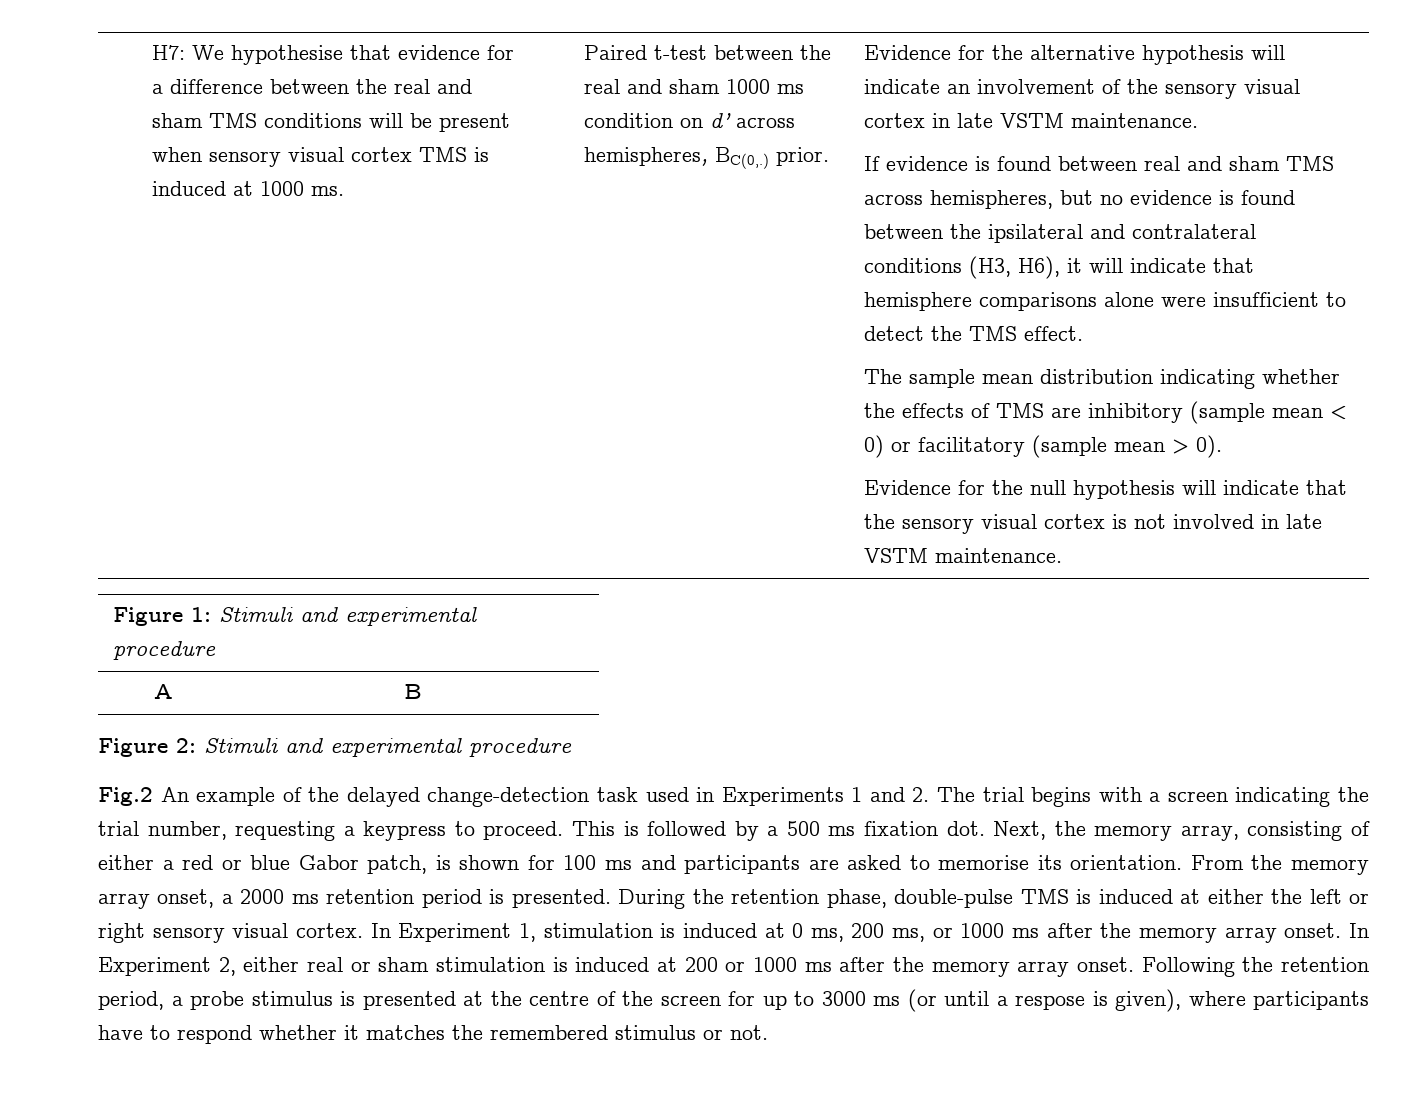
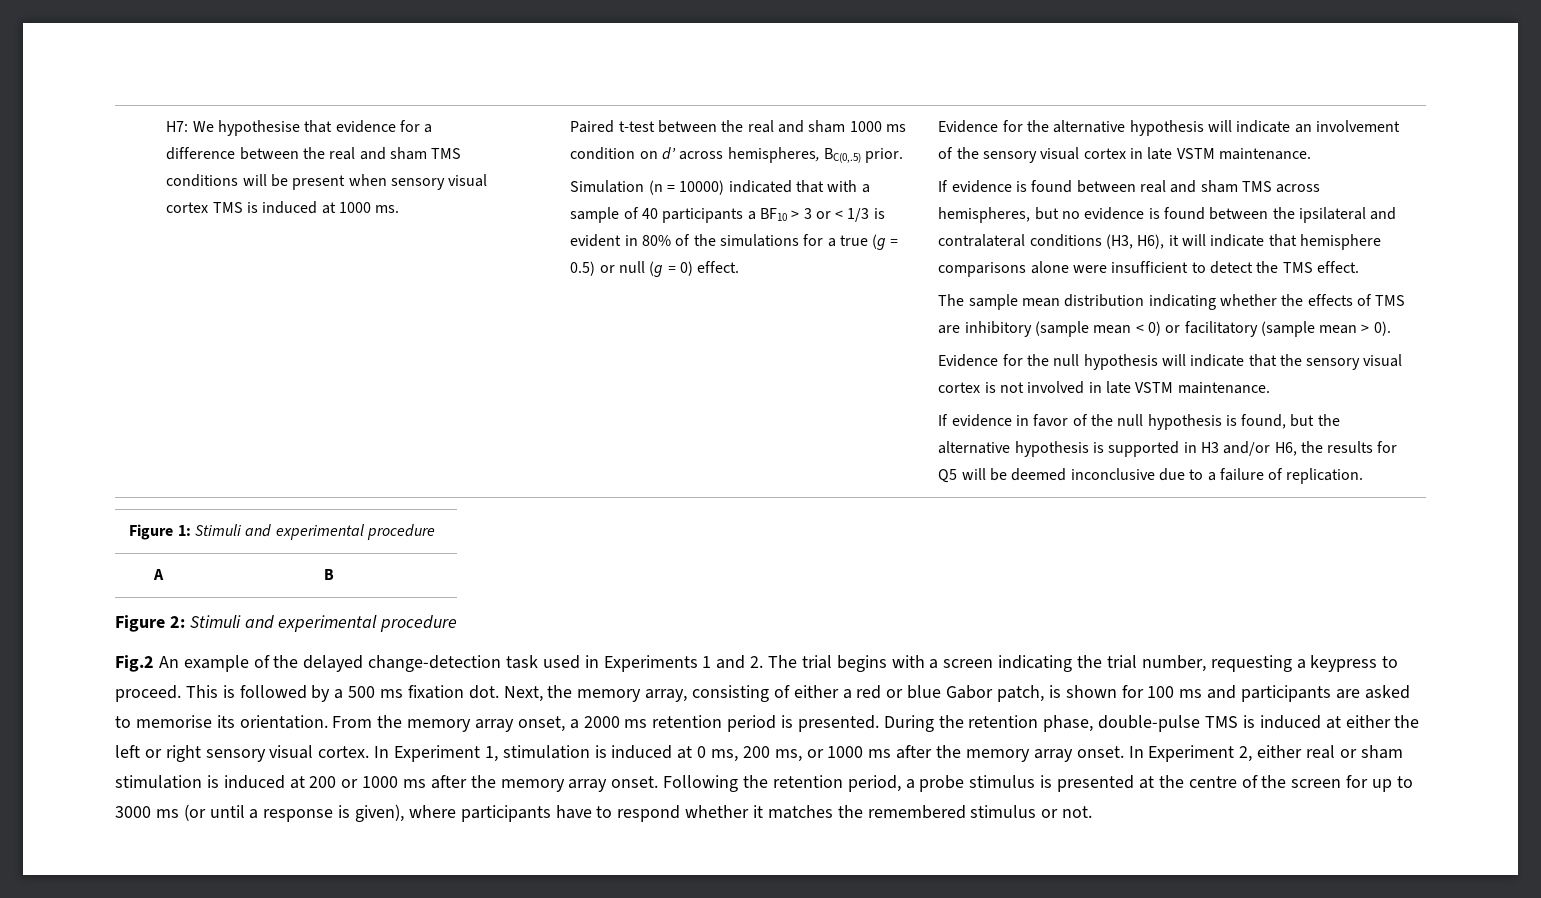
- Paired t-test between the real and sham 1000 ms condition on d’ across hemispheres, BC(0,.) prior.
+ Paired t-test between the real and sham 1000 ms condition on d’ across hemispheres, BC(0,.5) prior.
+ Simulation (n = 10000) indicated that with a sample of 40 participants a BF10 > 3 or < 1/3 is evident in 80% of the simulations for a true (g = 0.5) or null (g = 0) effect.
+ If evidence in favor of the null hypothesis is found, but the alternative hypothesis is supported in H3 and/or H6, the results for Q5 will be deemed inconclusive due to a failure of replication.
- Following the retention period, a probe stimulus is presented at the centre of the screen for up to 3000 ms (or until a respose is given), where participants have to respond whether it matches the remembered stimulus or not.
+ Following the retention period, a probe stimulus is presented at the centre of the screen for up to 3000 ms (or until a response is given), where participants have to respond whether it matches the remembered stimulus or not.

